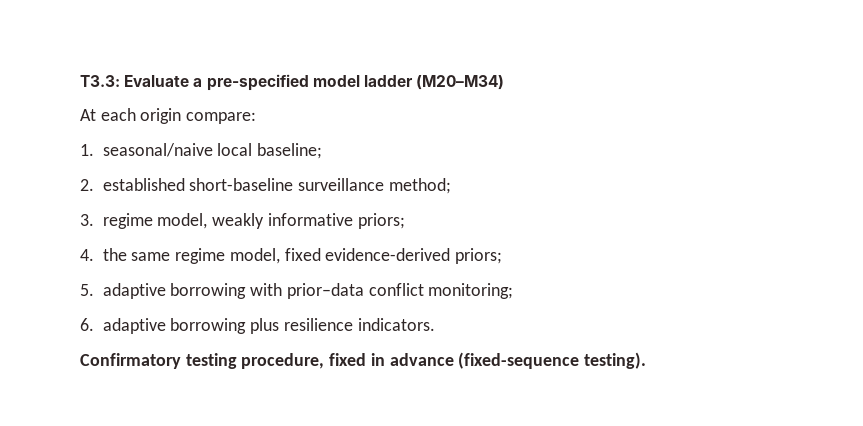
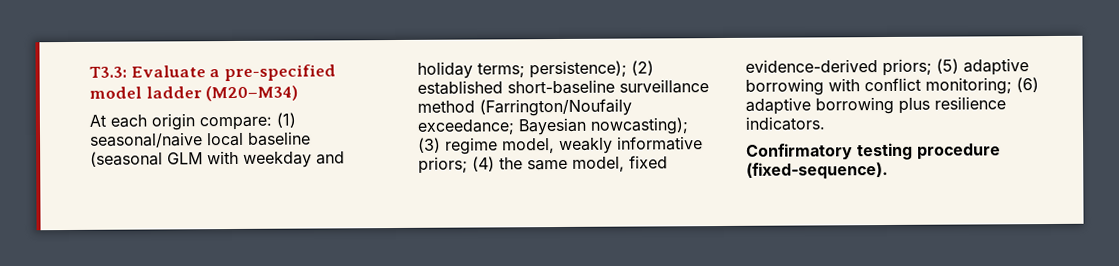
- At each origin compare:
- 1. seasonal/naive local baseline;
- 2. established short-baseline surveillance method;
- 3. regime model, weakly informative priors;
- 4. the same regime model, fixed evidence-derived priors;
- 5. adaptive borrowing with prior–data conflict monitoring;
- 6. adaptive borrowing plus resilience indicators.
+ At each origin compare: (1) seasonal/naive local baseline (seasonal GLM with weekday and holiday terms; persistence); (2) established short-baseline surveillance method (Farrington/Noufaily exceedance; Bayesian nowcasting); (3) regime model, weakly informative priors; (4) the same model, fixed evidence-derived priors; (5) adaptive borrowing with conflict monitoring; (6) adaptive borrowing plus resilience indicators.
- Confirmatory testing procedure, fixed in advance (fixed-sequence testing).
+ Confirmatory testing procedure (fixed-sequence).

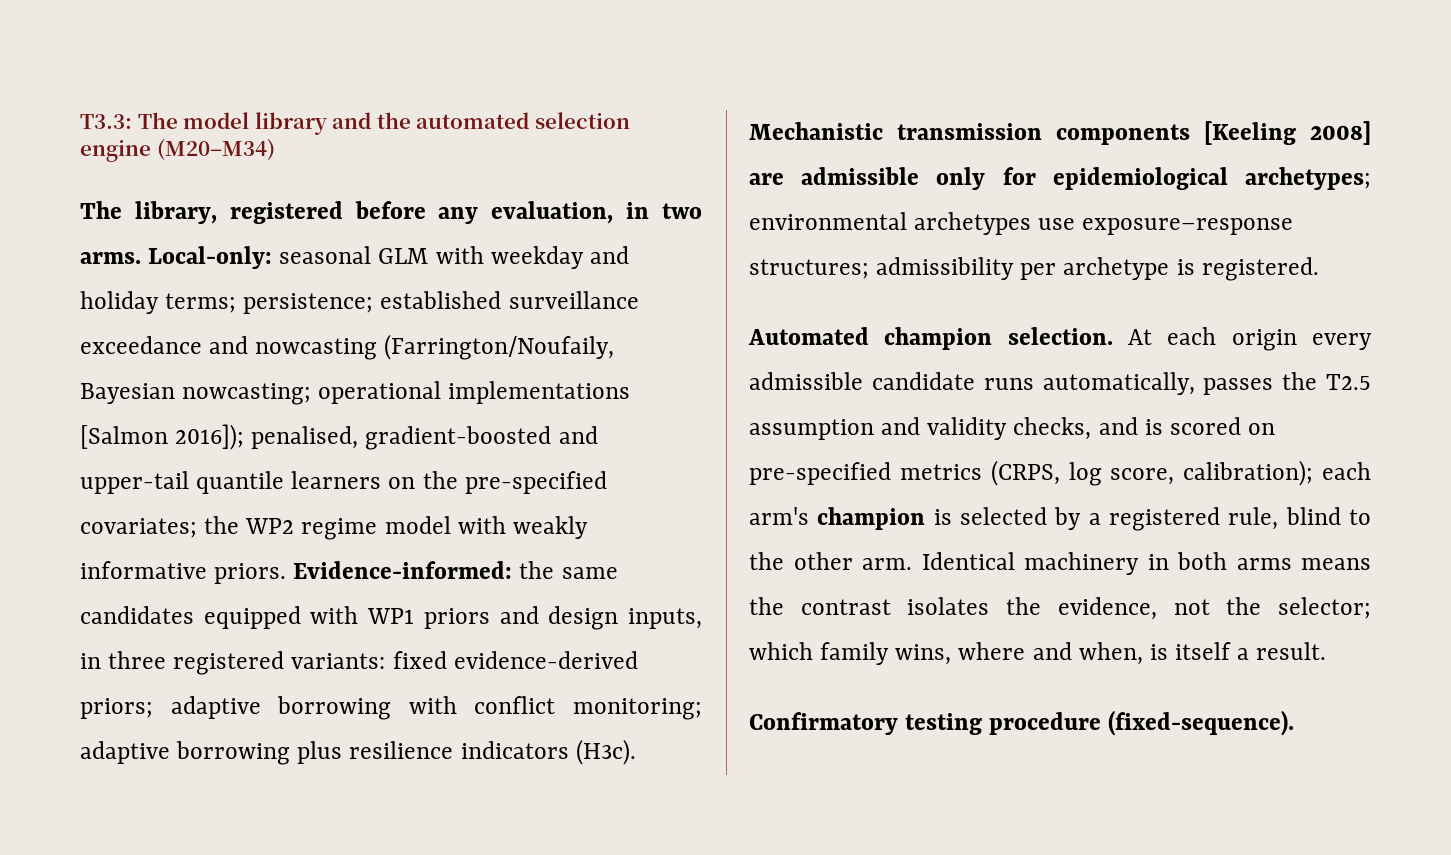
- T3.3: Evaluate a pre-specified model ladder (M20–M34)
- At each origin compare: (1) seasonal/naive local baseline (seasonal GLM with weekday and holiday terms; persistence); (2) established short-baseline surveillance method (Farrington/Noufaily exceedance; Bayesian nowcasting); (3) regime model, weakly informative priors; (4) the same model, fixed evidence-derived priors; (5) adaptive borrowing with conflict monitoring; (6) adaptive borrowing plus resilience indicators.
+ T3.3: The model library and the automated selection engine (M20–M34)
+ The library, registered before any evaluation, in two arms. Local-only: seasonal GLM with weekday and holiday terms; persistence; established surveillance exceedance and nowcasting (Farrington/Noufaily, Bayesian nowcasting; operational implementations [Salmon 2016]); penalised, gradient-boosted and upper-tail quantile learners on the pre-specified covariates; the WP2 regime model with weakly informative priors. Evidence-informed: the same candidates equipped with WP1 priors and design inputs, in three registered variants: fixed evidence-derived priors; adaptive borrowing with conflict monitoring; adaptive borrowing plus resilience indicators (H3c). Mechanistic transmission components [Keeling 2008] are admissible only for epidemiological archetypes; environmental archetypes use exposure–response structures; admissibility per archetype is registered.
+ Automated champion selection. At each origin every admissible candidate runs automatically, passes the T2.5 assumption and validity checks, and is scored on pre-specified metrics (CRPS, log score, calibration); each arm's champion is selected by a registered rule, blind to the other arm. Identical machinery in both arms means the contrast isolates the evidence, not the selector; which family wins, where and when, is itself a result.

